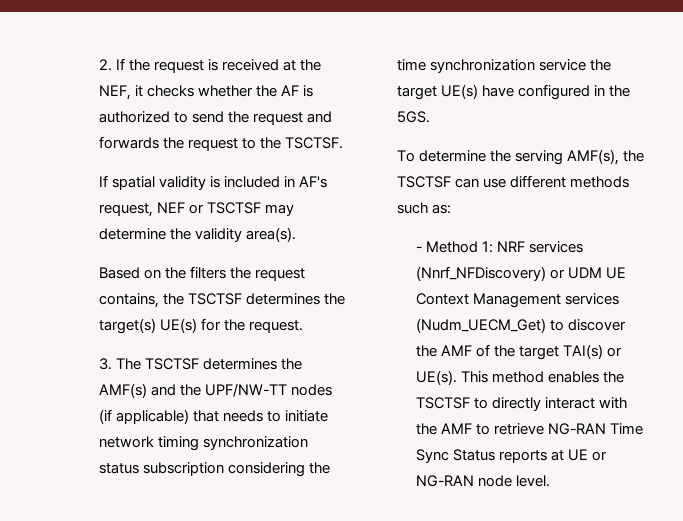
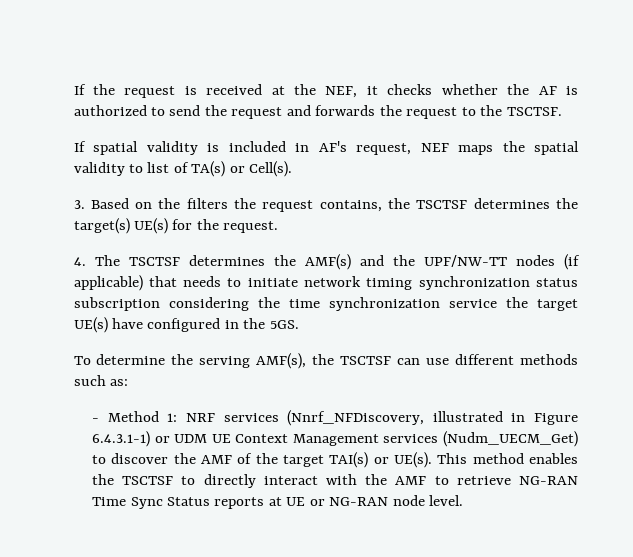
- 2. If the request is received at the NEF, it checks whether the AF is authorized to send the request and forwards the request to the TSCTSF.
+ If the request is received at the NEF, it checks whether the AF is authorized to send the request and forwards the request to the TSCTSF.
- If spatial validity is included in AF's request, NEF or TSCTSF may determine the validity area(s).
- Based on the filters the request contains, the TSCTSF determines the target(s) UE(s) for the request.
+ If spatial validity is included in AF's request, NEF maps the spatial validity to list of TA(s) or Cell(s).
+ 3. Based on the filters the request contains, the TSCTSF determines the target(s) UE(s) for the request.
- 3. The TSCTSF determines the AMF(s) and the UPF/NW-TT nodes (if applicable) that needs to initiate network timing synchronization status subscription considering the time synchronization service the target UE(s) have configured in the 5GS.
+ 4. The TSCTSF determines the AMF(s) and the UPF/NW-TT nodes (if applicable) that needs to initiate network timing synchronization status subscription considering the time synchronization service the target UE(s) have configured in the 5GS.
- - Method 1: NRF services (Nnrf_NFDiscovery) or UDM UE Context Management services (Nudm_UECM_Get) to discover the AMF of the target TAI(s) or UE(s).
+ - Method 1: NRF services (Nnrf_NFDiscovery, illustrated in Figure 6.4.3.1-1) or UDM UE Context Management services (Nudm_UECM_Get) to discover the AMF of the target TAI(s) or UE(s).

